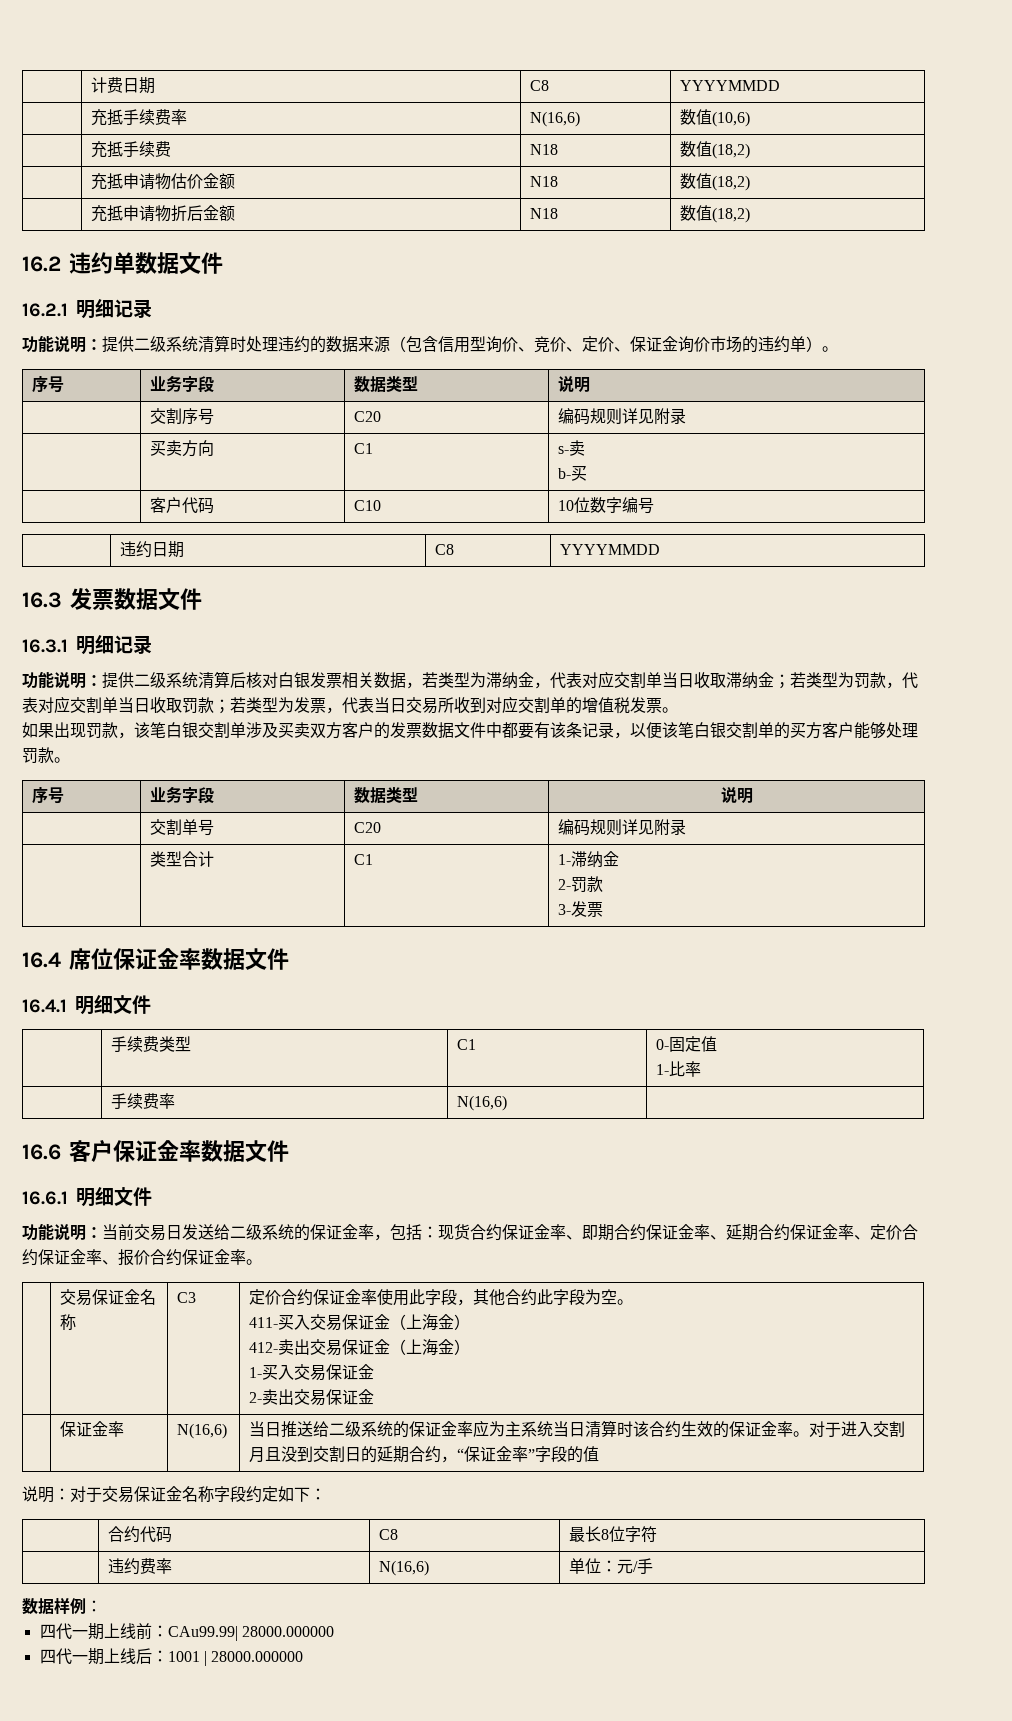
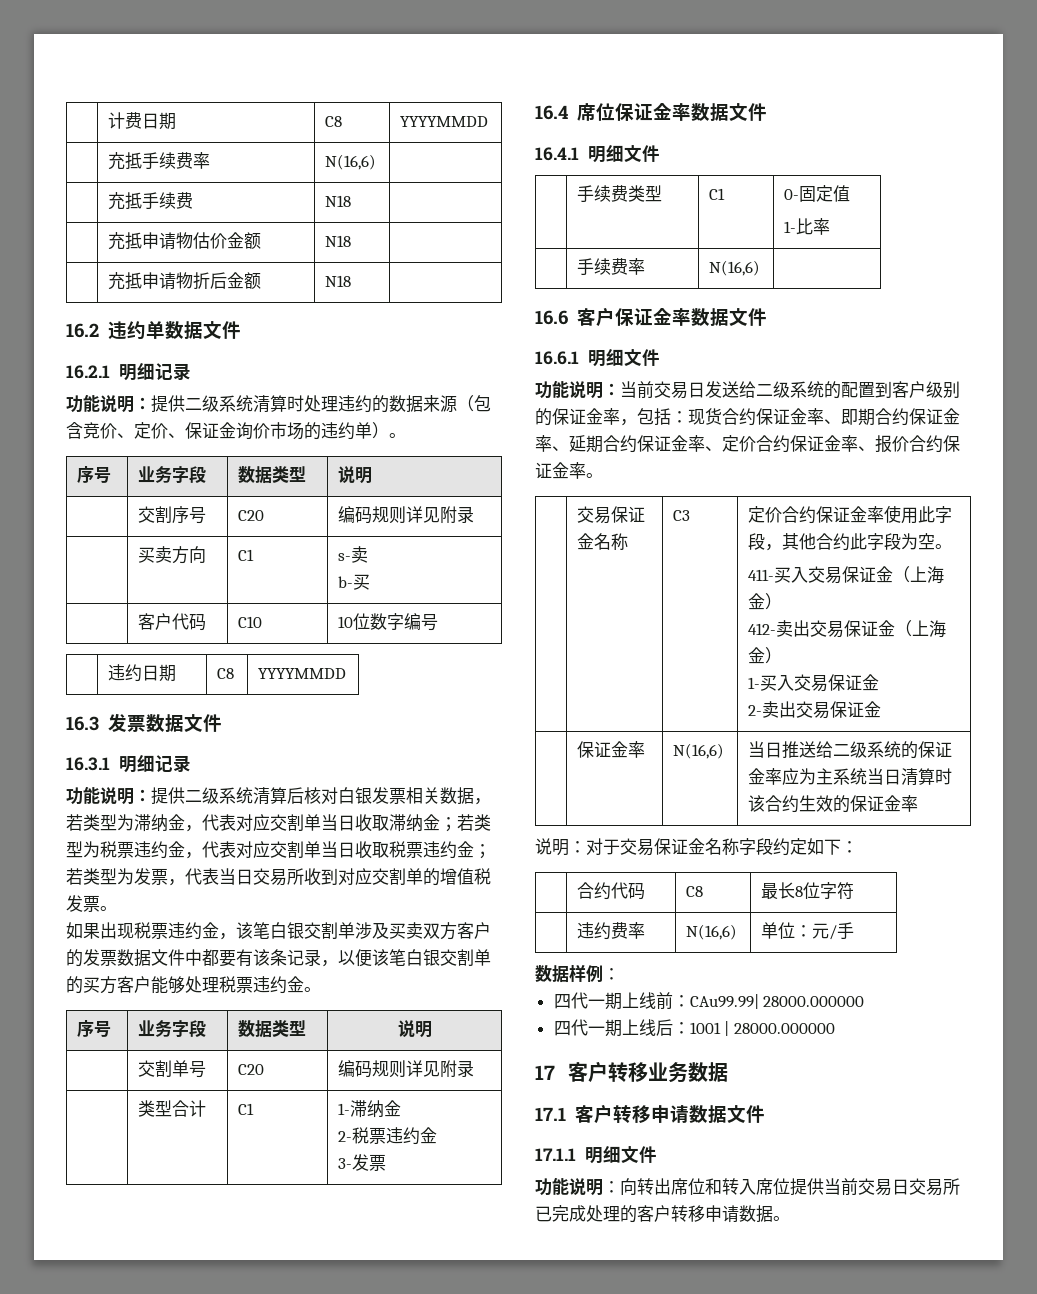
- | 充抵手续费率 | N(16,6) | 数值(10,6)
+ | 充抵手续费率 | N(16,6) |
- | 充抵手续费 | N18 | 数值(18,2)
+ | 充抵手续费 | N18 |
- | 充抵申请物估价金额 | N18 | 数值(18,2)
+ | 充抵申请物估价金额 | N18 |
- | 充抵申请物折后金额 | N18 | 数值(18,2)
+ | 充抵申请物折后金额 | N18 |
- 功能说明：提供二级系统清算时处理违约的数据来源（包含信用型询价、竞价、定价、保证金询价市场的违约单）。
+ 功能说明：提供二级系统清算时处理违约的数据来源（包含竞价、定价、保证金询价市场的违约单）。
- 功能说明：提供二级系统清算后核对白银发票相关数据，若类型为滞纳金，代表对应交割单当日收取滞纳金；若类型为罚款，代表对应交割单当日收取罚款；若类型为发票，代表当日交易所收到对应交割单的增值税发票。
+ 功能说明：提供二级系统清算后核对白银发票相关数据，若类型为滞纳金，代表对应交割单当日收取滞纳金；若类型为税票违约金，代表对应交割单当日收取税票违约金；若类型为发票，代表当日交易所收到对应交割单的增值税发票。
- 如果出现罚款，该笔白银交割单涉及买卖双方客户的发票数据文件中都要有该条记录，以便该笔白银交割单的买方客户能够处理罚款。
+ 如果出现税票违约金，该笔白银交割单涉及买卖双方客户的发票数据文件中都要有该条记录，以便该笔白银交割单的买方客户能够处理税票违约金。
  | 类型合计 | C1 | 1-滞纳金
- 2-罚款
+ 2-税票违约金
- 功能说明：当前交易日发送给二级系统的保证金率，包括：现货合约保证金率、即期合约保证金率、延期合约保证金率、定价合约保证金率、报价合约保证金率。
+ 功能说明：当前交易日发送给二级系统的配置到客户级别的保证金率，包括：现货合约保证金率、即期合约保证金率、延期合约保证金率、定价合约保证金率、报价合约保证金率。
- | 保证金率 | N(16,6) | 当日推送给二级系统的保证金率应为主系统当日清算时该合约生效的保证金率。对于进入交割月且没到交割日的延期合约，“保证金率”字段的值
+ | 保证金率 | N(16,6) | 当日推送给二级系统的保证金率应为主系统当日清算时该合约生效的保证金率
+ 17客户转移业务数据
+ 17.1客户转移申请数据文件
+ 17.1.1明细文件
+ 功能说明：向转出席位和转入席位提供当前交易日交易所已完成处理的客户转移申请数据。

